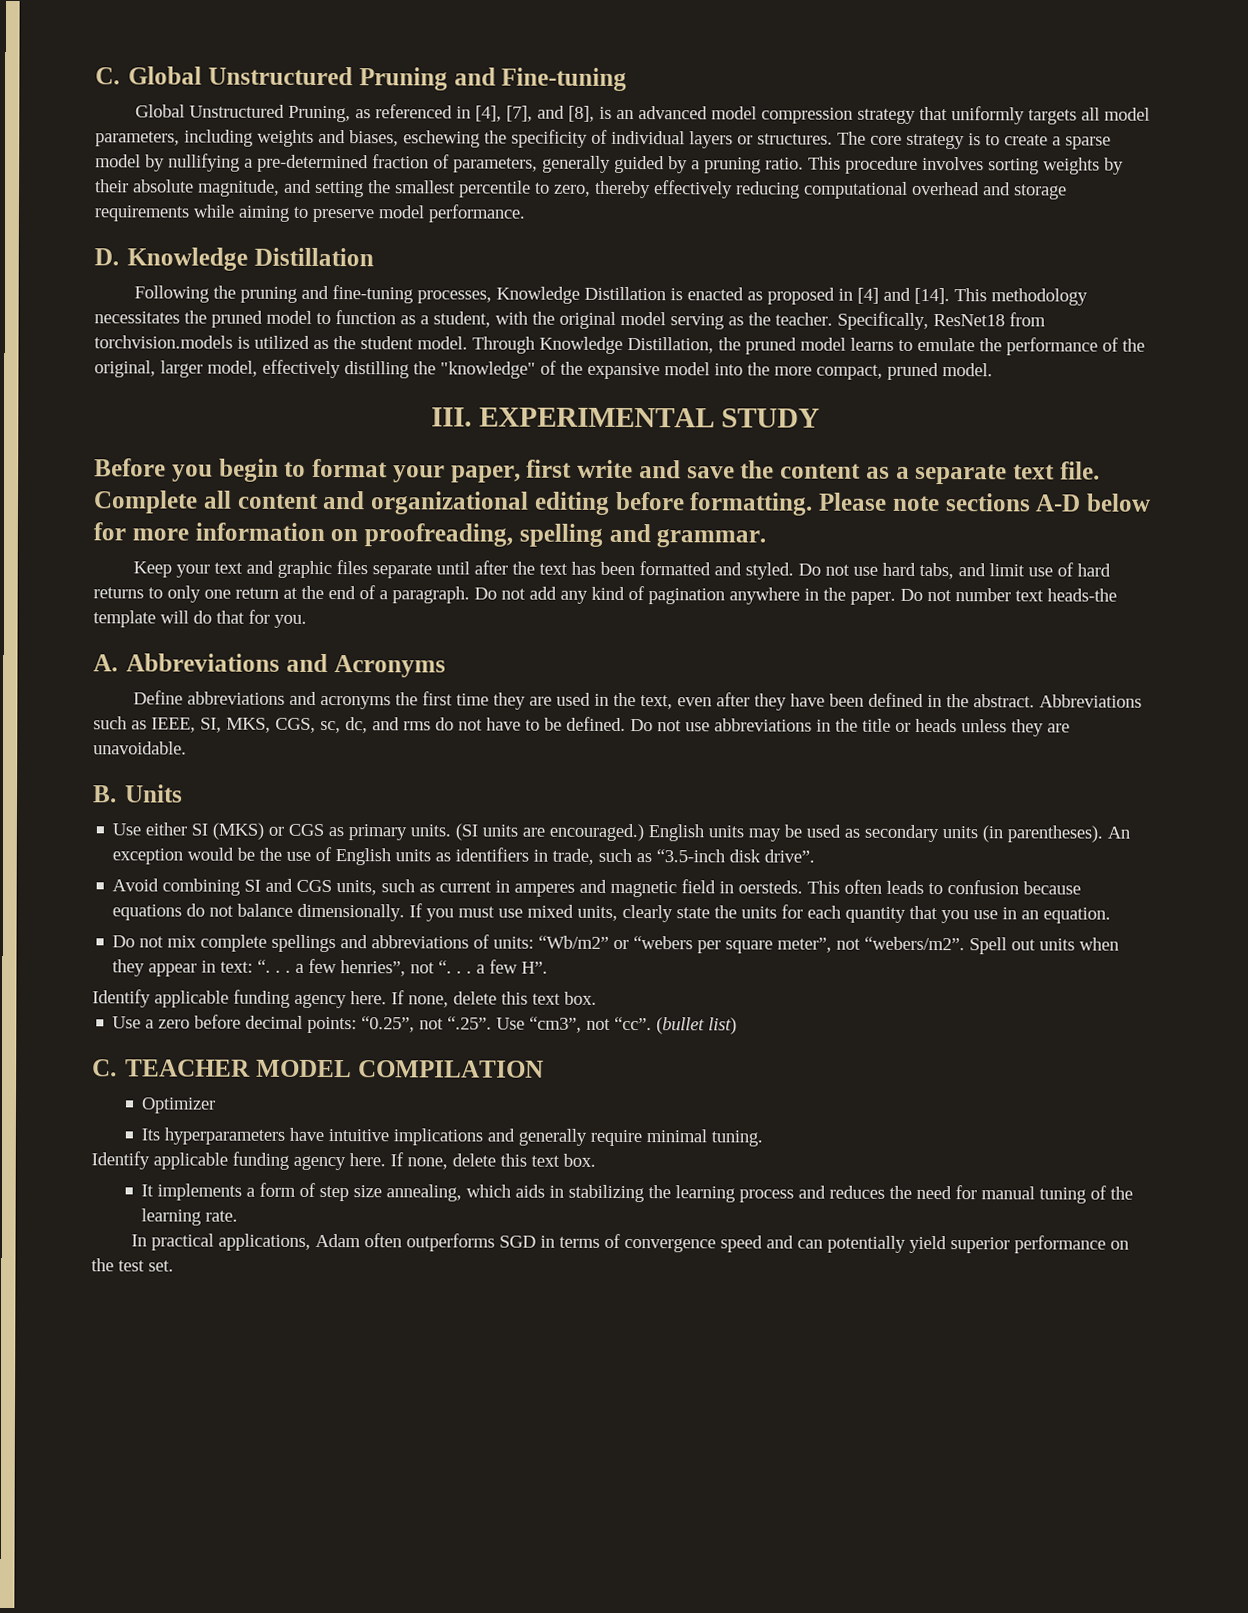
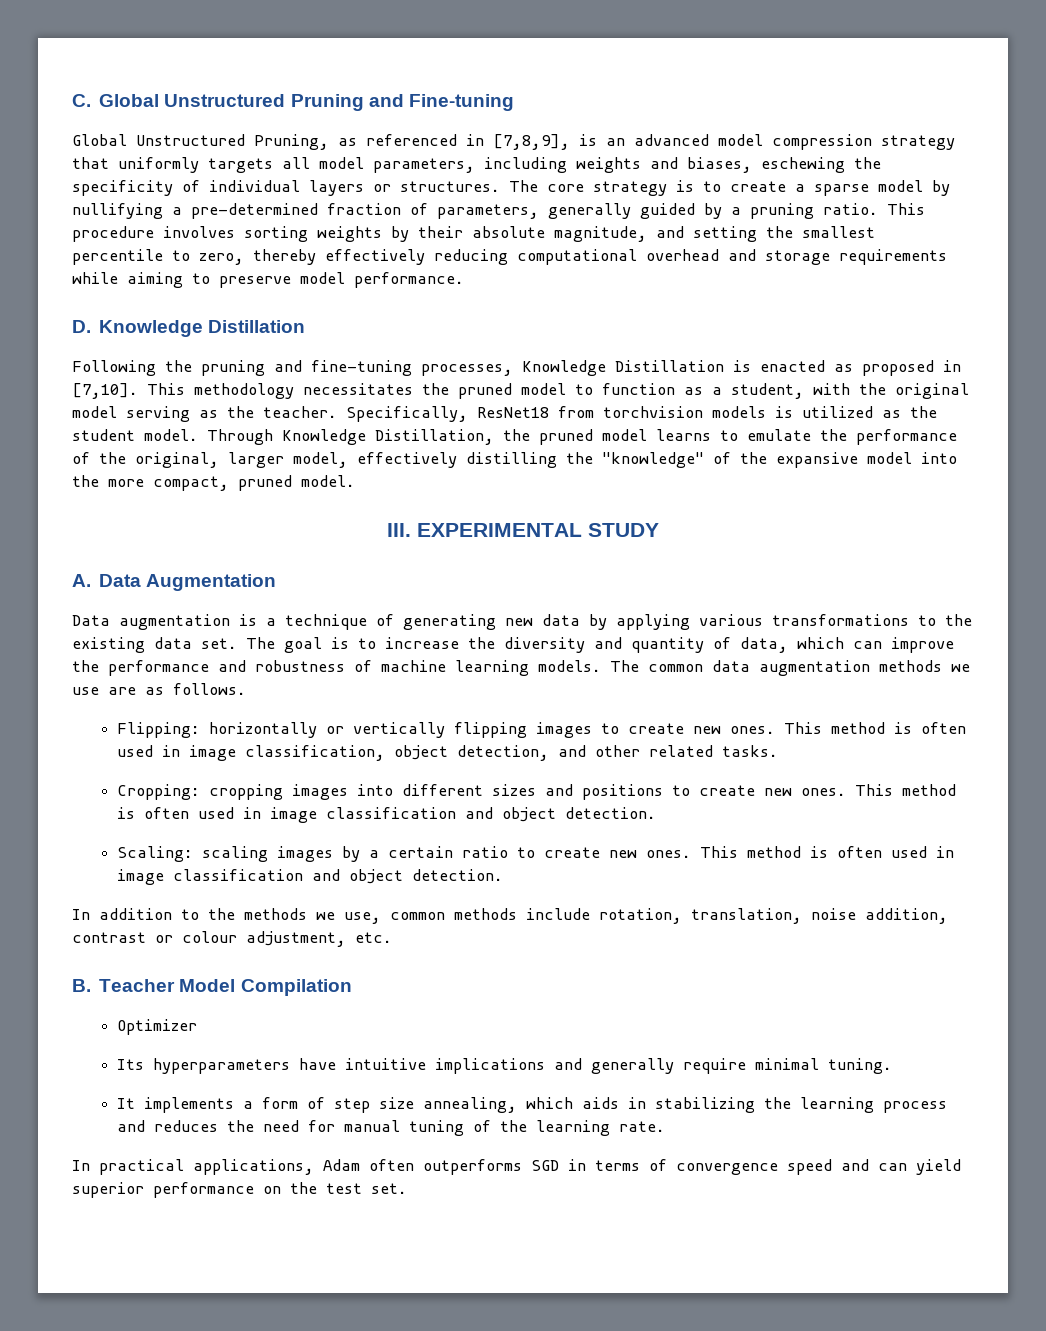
- Global Unstructured Pruning, as referenced in [4], [7], and [8], is an advanced model compression strategy that uniformly targets all model parameters, including weights and biases, eschewing the specificity of individual layers or structures.
+ Global Unstructured Pruning, as referenced in [7,8,9], is an advanced model compression strategy that uniformly targets all model parameters, including weights and biases, eschewing the specificity of individual layers or structures.
- Following the pruning and fine-tuning processes, Knowledge Distillation is enacted as proposed in [4] and [14].
+ Following the pruning and fine-tuning processes, Knowledge Distillation is enacted as proposed in [7,10].
- Specifically, ResNet18 from torchvision.models is utilized as the student model.
+ Specifically, ResNet18 from torchvision models is utilized as the student model.
- Before you begin to format your paper, first write and save the content as a separate text file. Complete all content and organizational editing before formatting. Please note sections A-D below for more information on proofreading, spelling and grammar.
- Keep your text and graphic files separate until after the text has been formatted and styled. Do not use hard tabs, and limit use of hard returns to only one return at the end of a paragraph. Do not add any kind of pagination anywhere in the paper. Do not number text heads-the template will do that for you.
- A. Abbreviations and Acronyms
- Define abbreviations and acronyms the first time they are used in the text, even after they have been defined in the abstract. Abbreviations such as IEEE, SI, MKS, CGS, sc, dc, and rms do not have to be defined. Do not use abbreviations in the title or heads unless they are unavoidable.
- B. Units
- Use either SI (MKS) or CGS as primary units. (SI units are encouraged.) English units may be used as secondary units (in parentheses). An exception would be the use of English units as identifiers in trade, such as “3.5-inch disk drive”.
- Avoid combining SI and CGS units, such as current in amperes and magnetic field in oersteds. This often leads to confusion because equations do not balance dimensionally. If you must use mixed units, clearly state the units for each quantity that you use in an equation.
- Do not mix complete spellings and abbreviations of units: “Wb/m2” or “webers per square meter”, not “webers/m2”. Spell out units when they appear in text: “. . . a few henries”, not “. . . a few H”.
- Identify applicable funding agency here. If none, delete this text box.
- Use a zero before decimal points: “0.25”, not “.25”. Use “cm3”, not “cc”. (bullet list)
- C. TEACHER MODEL COMPILATION
+ A. Data Augmentation
+ Data augmentation is a technique of generating new data by applying various transformations to the existing data set. The goal is to increase the diversity and quantity of data, which can improve the performance and robustness of machine learning models. The common data augmentation methods we use are as follows.
+ Flipping: horizontally or vertically flipping images to create new ones. This method is often used in image classification, object detection, and other related tasks.
+ Cropping: cropping images into different sizes and positions to create new ones. This method is often used in image classification and object detection.
+ Scaling: scaling images by a certain ratio to create new ones. This method is often used in image classification and object detection.
+ In addition to the methods we use, common methods include rotation, translation, noise addition, contrast or colour adjustment, etc.
+ B. Teacher Model Compilation
  Its hyperparameters have intuitive implications and generally require minimal tuning.
- Identify applicable funding agency here. If none, delete this text box.
- In practical applications, Adam often outperforms SGD in terms of convergence speed and can potentially yield superior performance on the test set.
+ In practical applications, Adam often outperforms SGD in terms of convergence speed and can yield superior performance on the test set.

